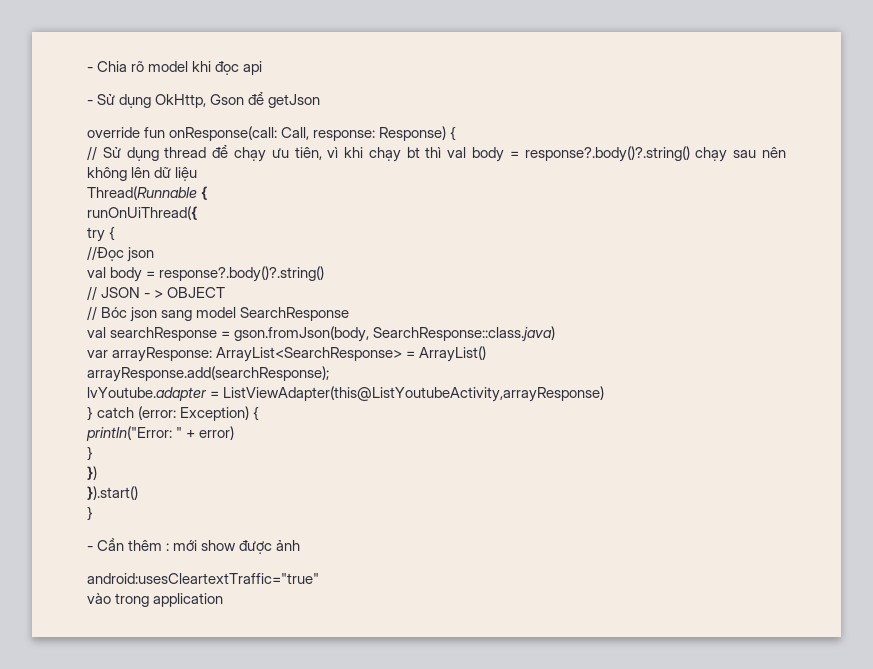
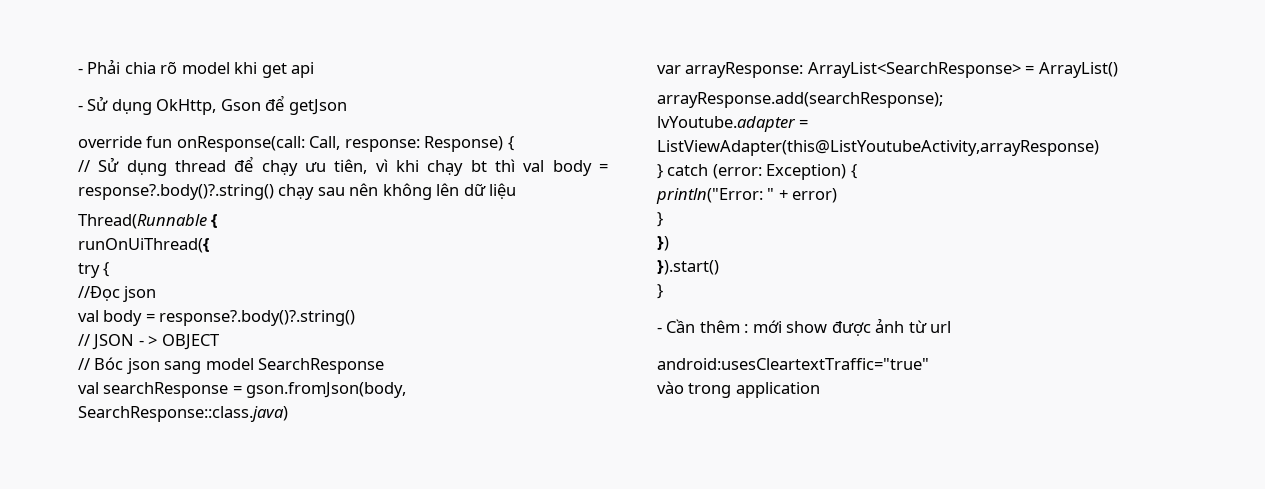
- - Chia rõ model khi đọc api
+ - Phải chia rõ model khi get api
- - Cần thêm : mới show được ảnh
+ - Cần thêm : mới show được ảnh từ url

